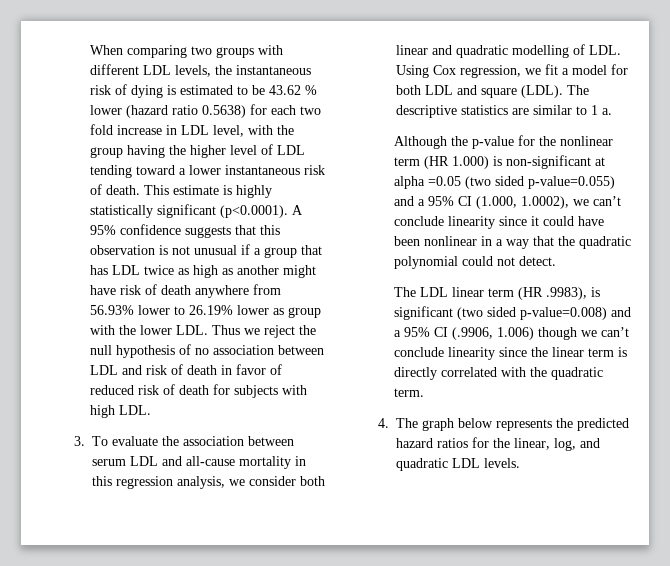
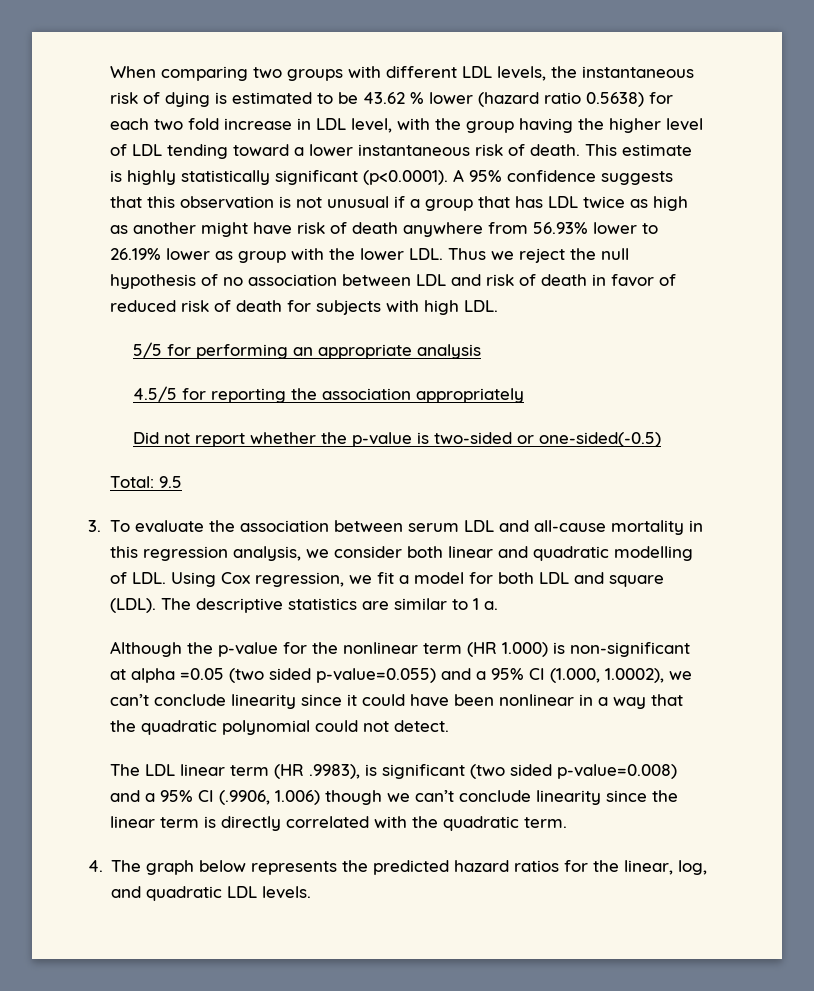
+ 5/5 for performing an appropriate analysis
+ 4.5/5 for reporting the association appropriately
+ Did not report whether the p-value is two-sided or one-sided(-0.5)
+ Total: 9.5

